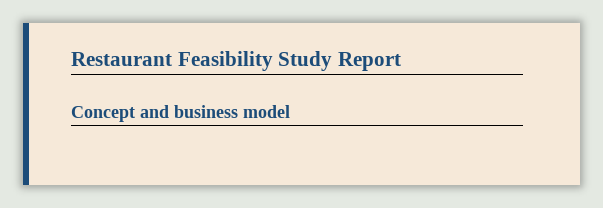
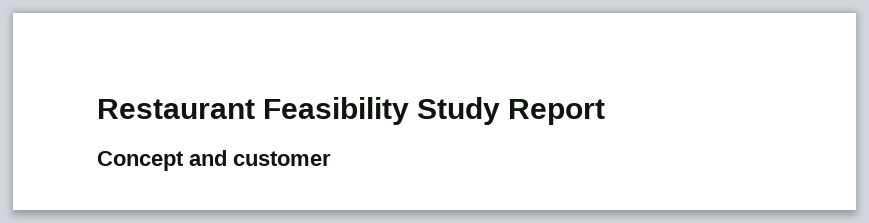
- Concept and business model
+ Concept and customer

